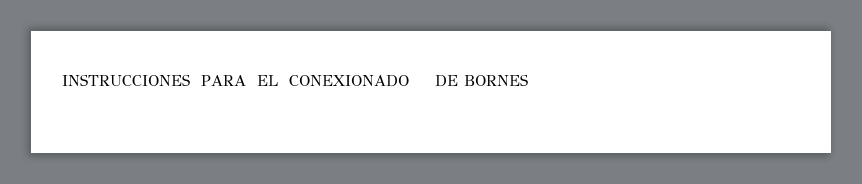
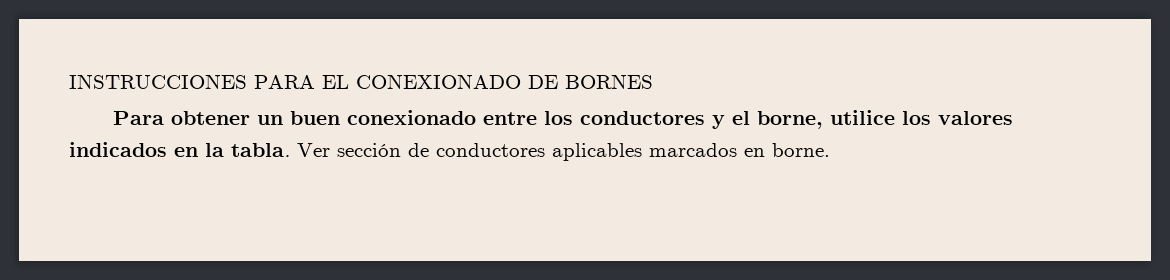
+ Para obtener un buen conexionado entre los conductores y el borne, utilice los valores indicados en la tabla. Ver sección de conductores aplicables marcados en borne.

